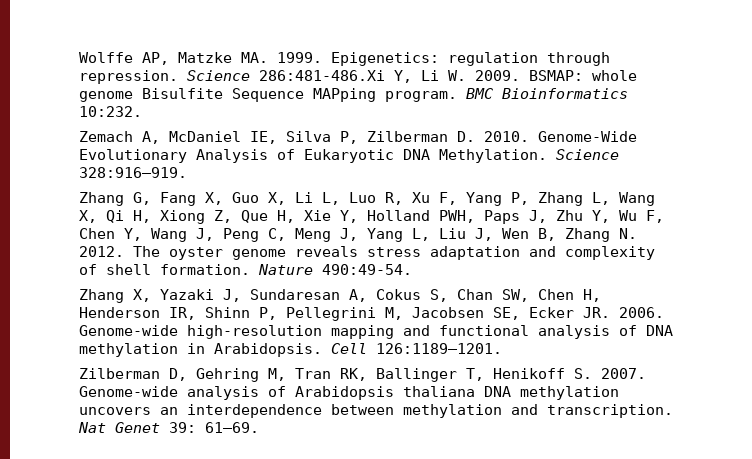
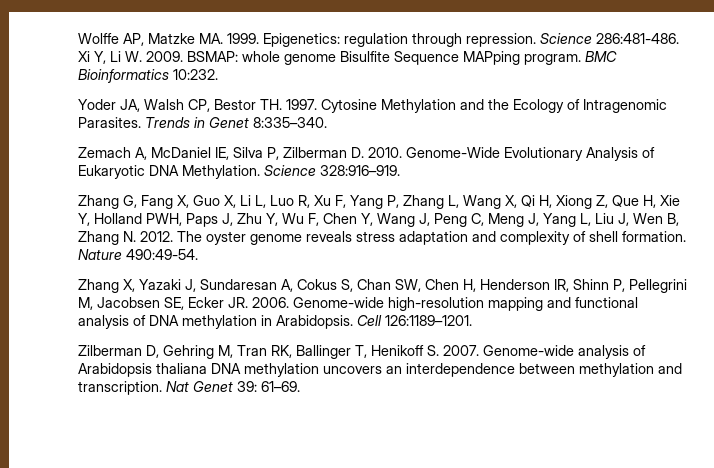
- Science 286:481-486.Xi Y, Li W. 2009.
+ Science 286:481-486. Xi Y, Li W. 2009.
+ Yoder JA, Walsh CP, Bestor TH. 1997. Cytosine Methylation and the Ecology of Intragenomic Parasites. Trends in Genet 8:335–340.

